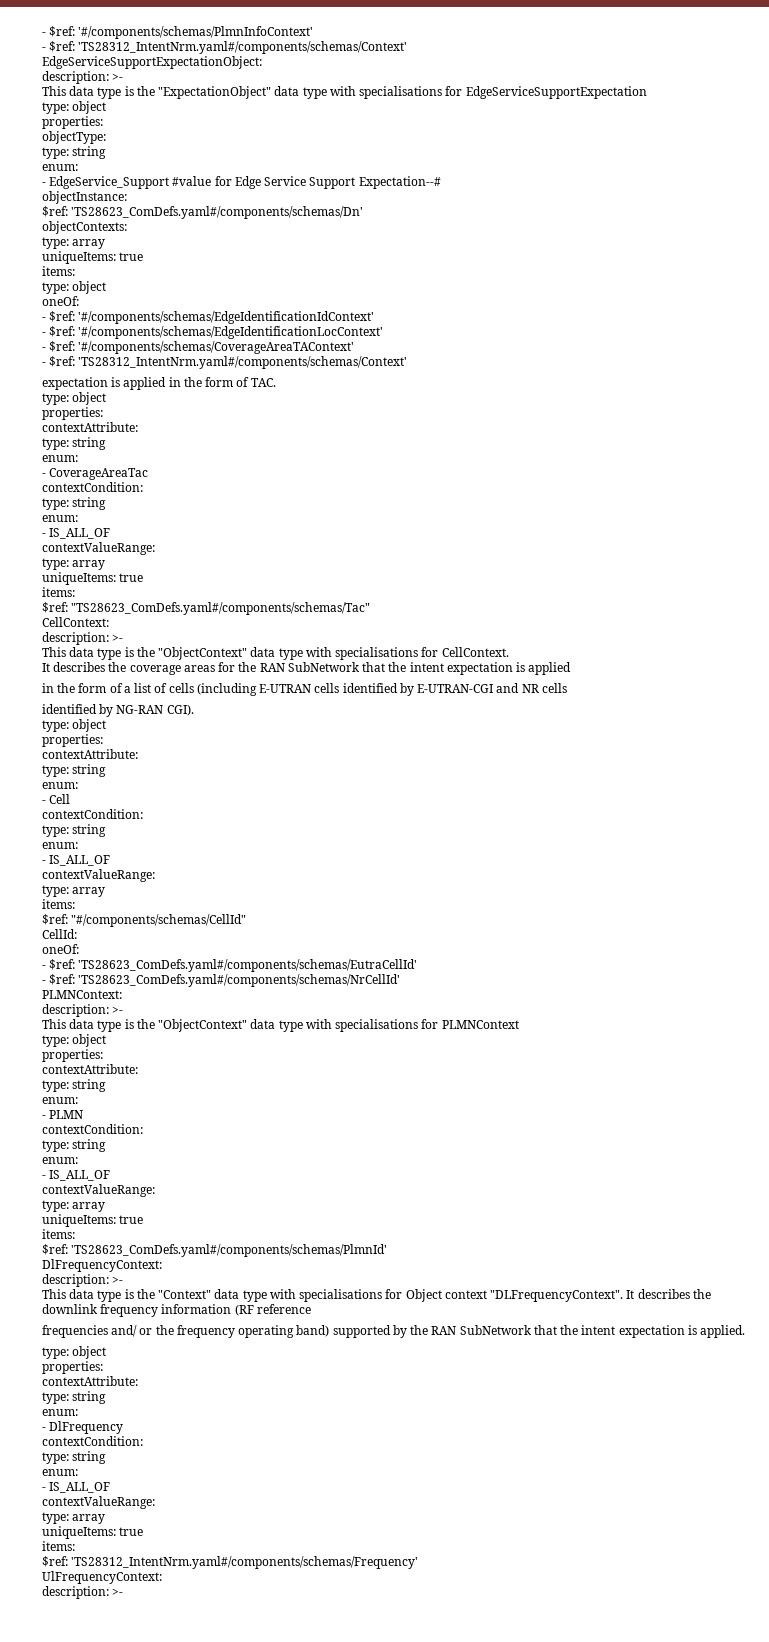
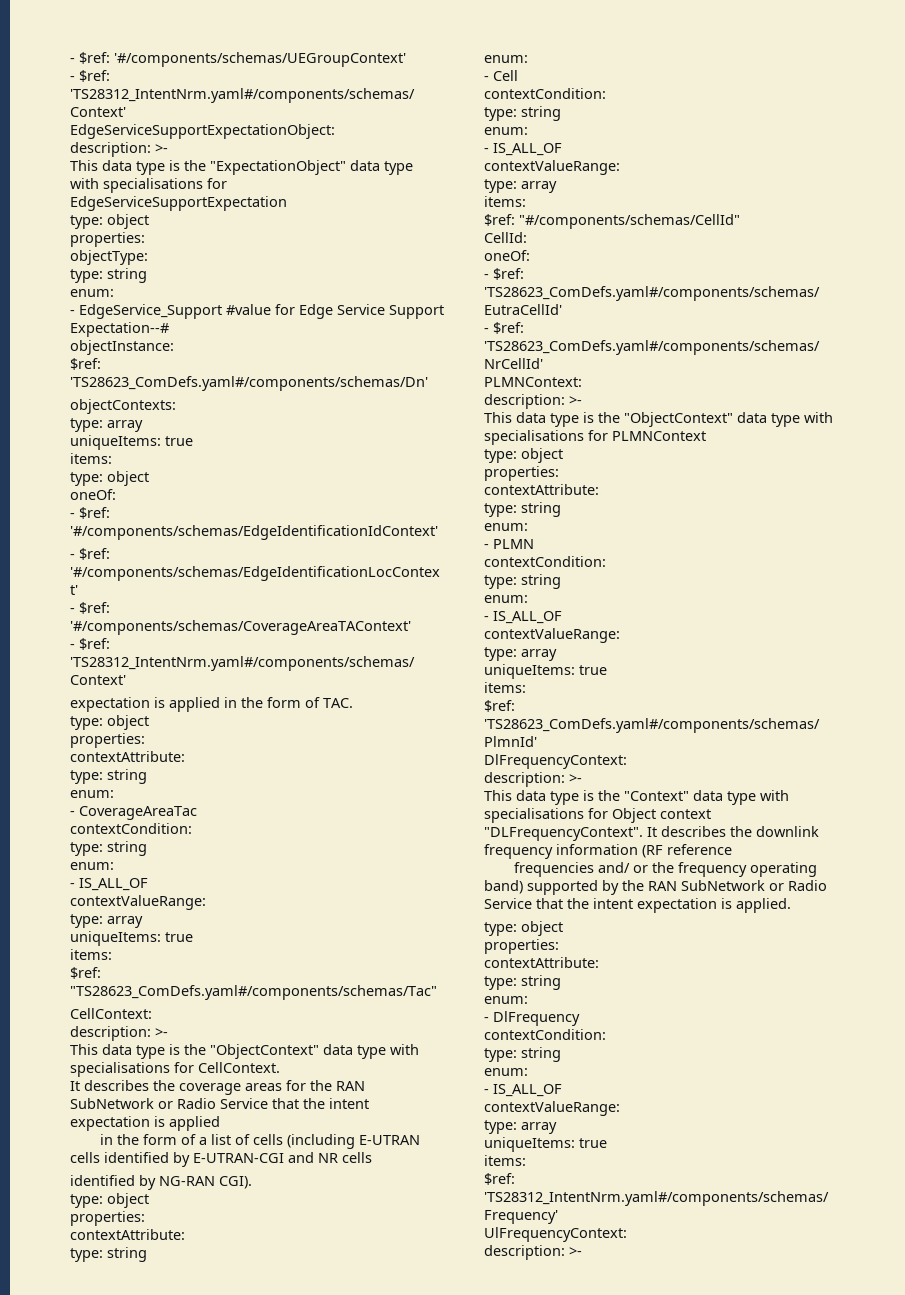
- - $ref: '#/components/schemas/PlmnInfoContext'
+ - $ref: '#/components/schemas/UEGroupContext'
- It describes the coverage areas for the RAN SubNetwork that the intent expectation is applied
+ It describes the coverage areas for the RAN SubNetwork or Radio Service that the intent expectation is applied
- frequencies and/ or the frequency operating band) supported by the RAN SubNetwork that the intent expectation is applied.
+ frequencies and/ or the frequency operating band) supported by the RAN SubNetwork or Radio Service that the intent expectation is applied.

